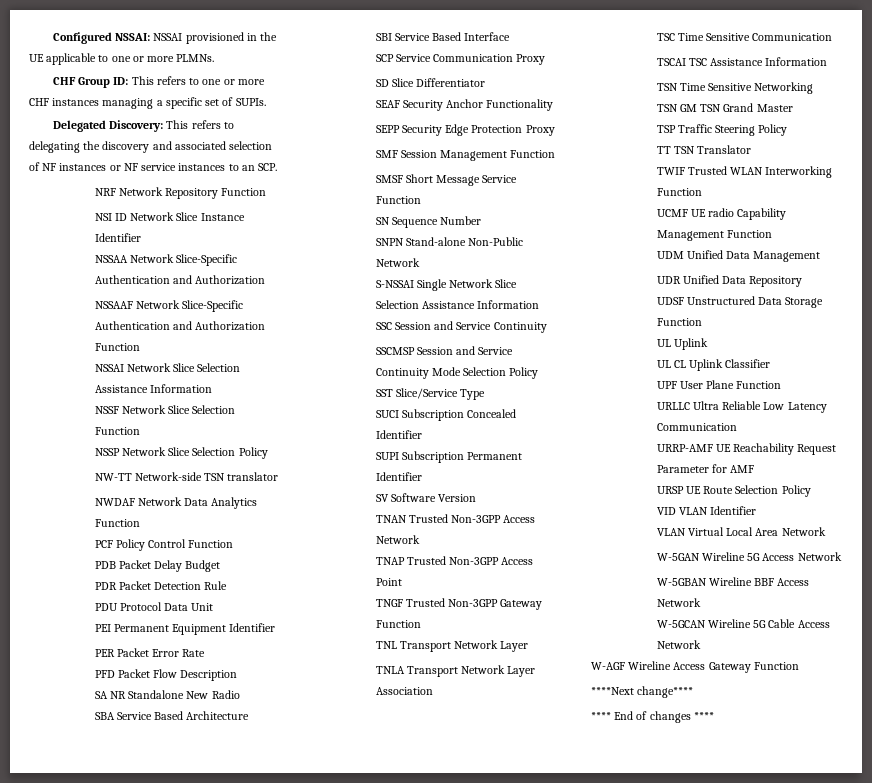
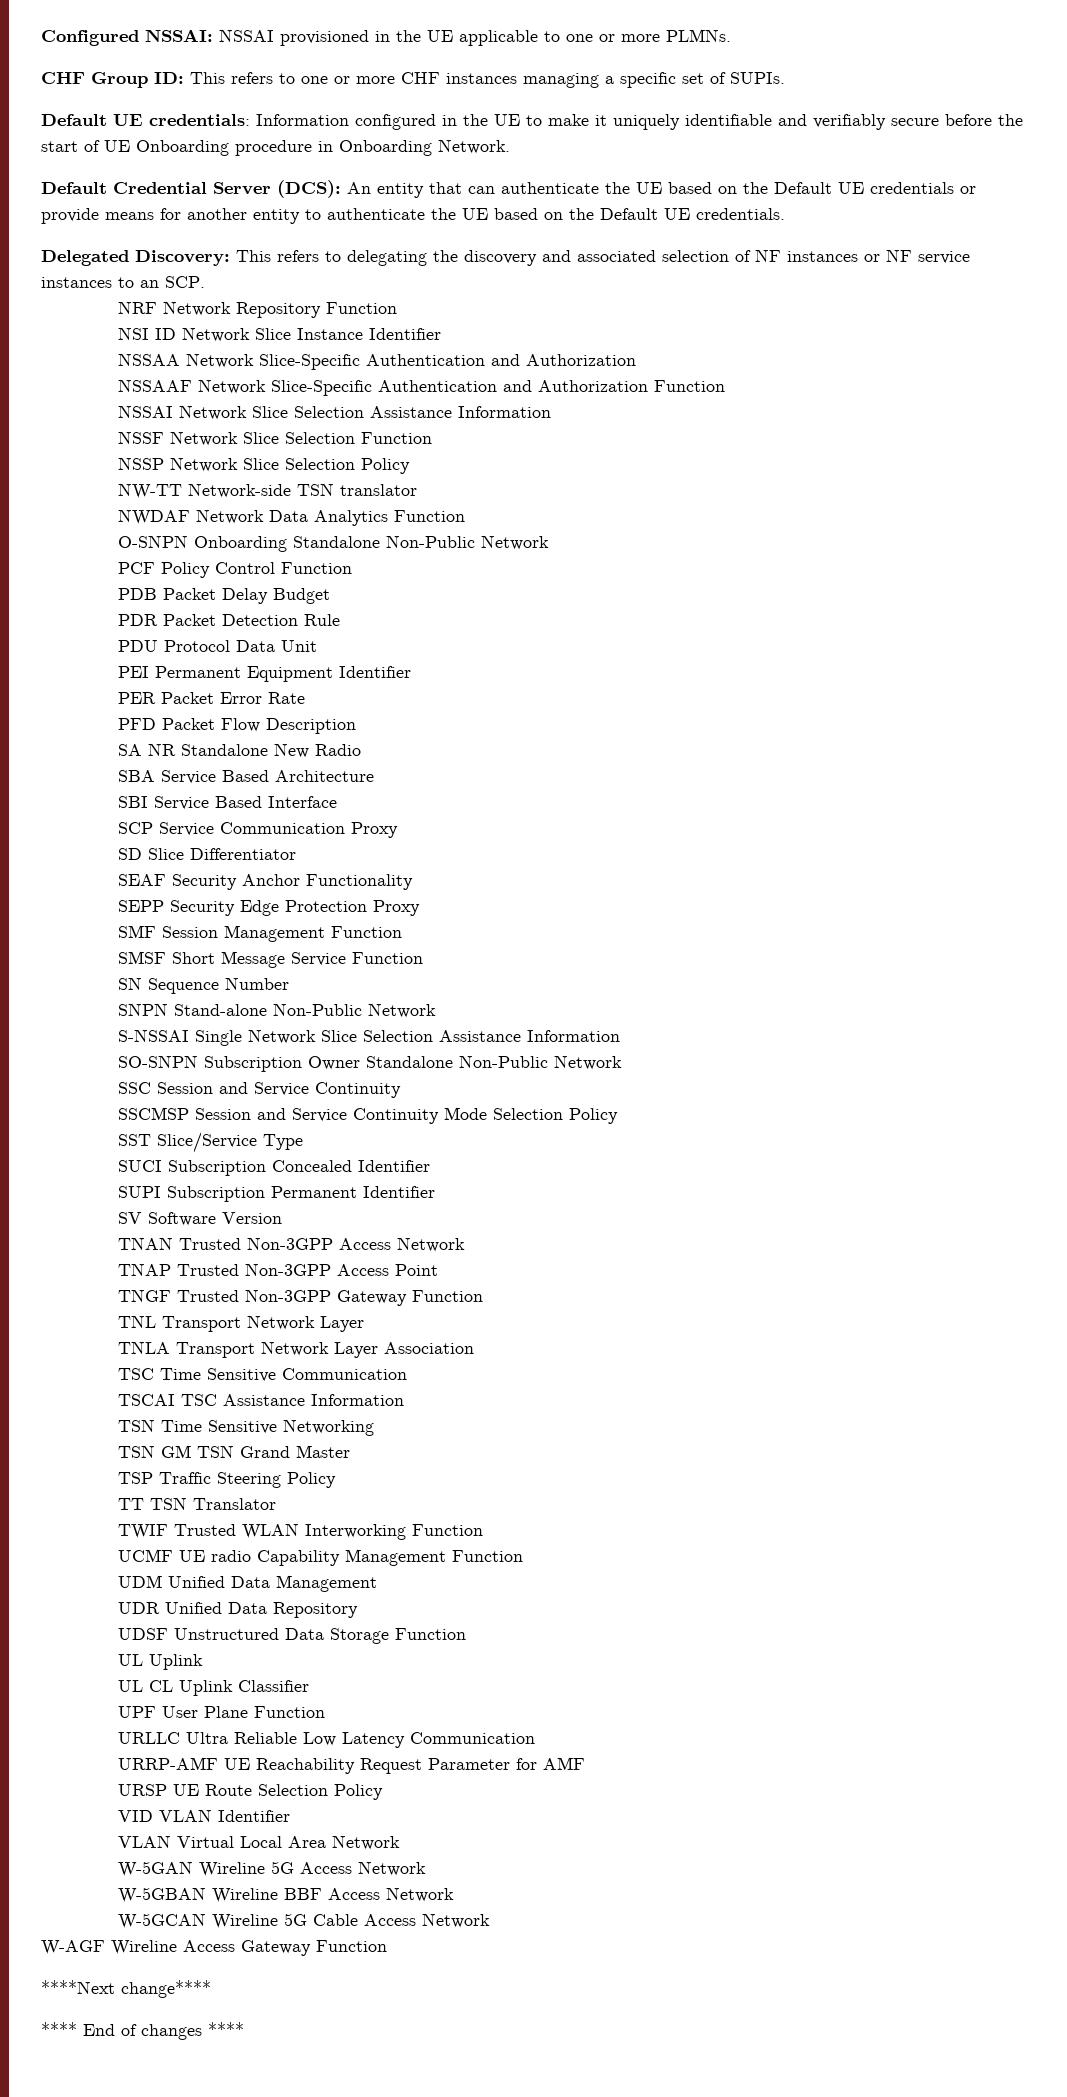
+ Default UE credentials: Information configured in the UE to make it uniquely identifiable and verifiably secure before the start of UE Onboarding procedure in Onboarding Network.
+ Default Credential Server (DCS): An entity that can authenticate the UE based on the Default UE credentials or provide means for another entity to authenticate the UE based on the Default UE credentials.
+ O-SNPN Onboarding Standalone Non-Public Network
+ SO-SNPN Subscription Owner Standalone Non-Public Network

